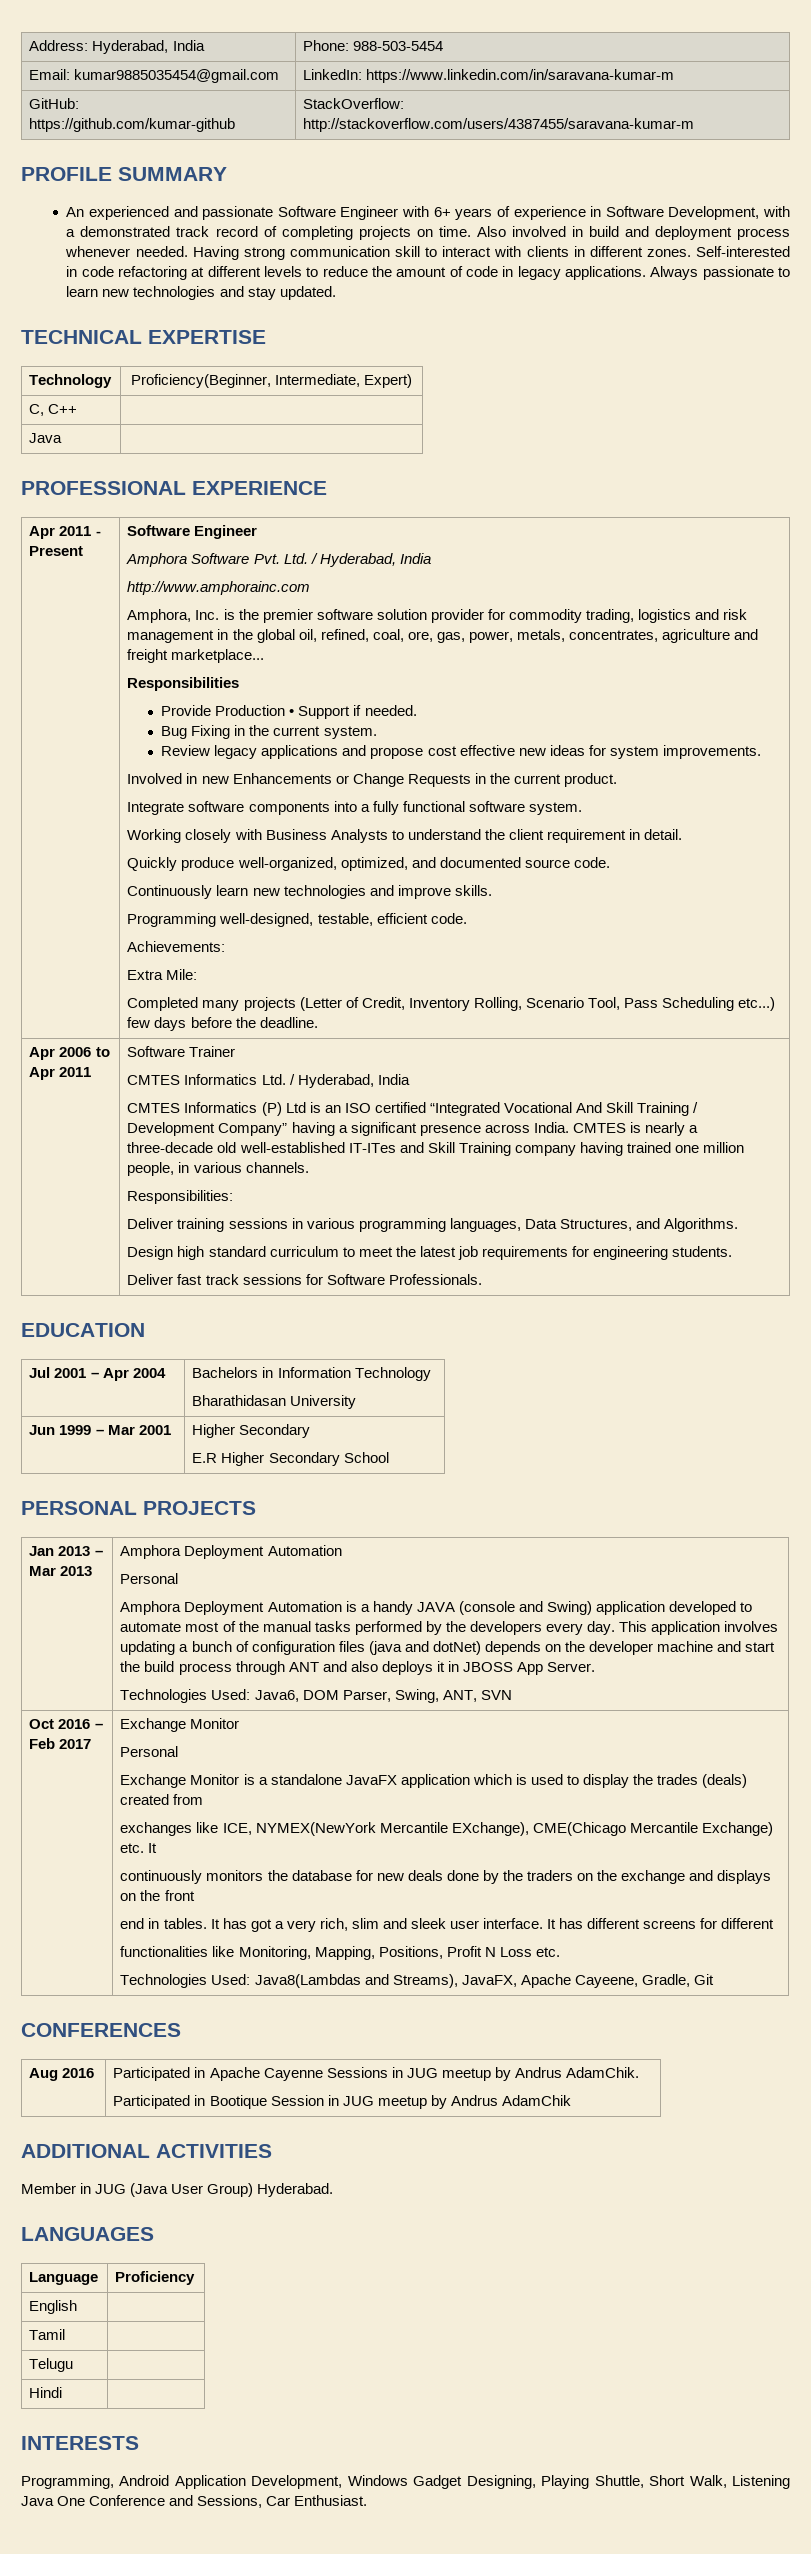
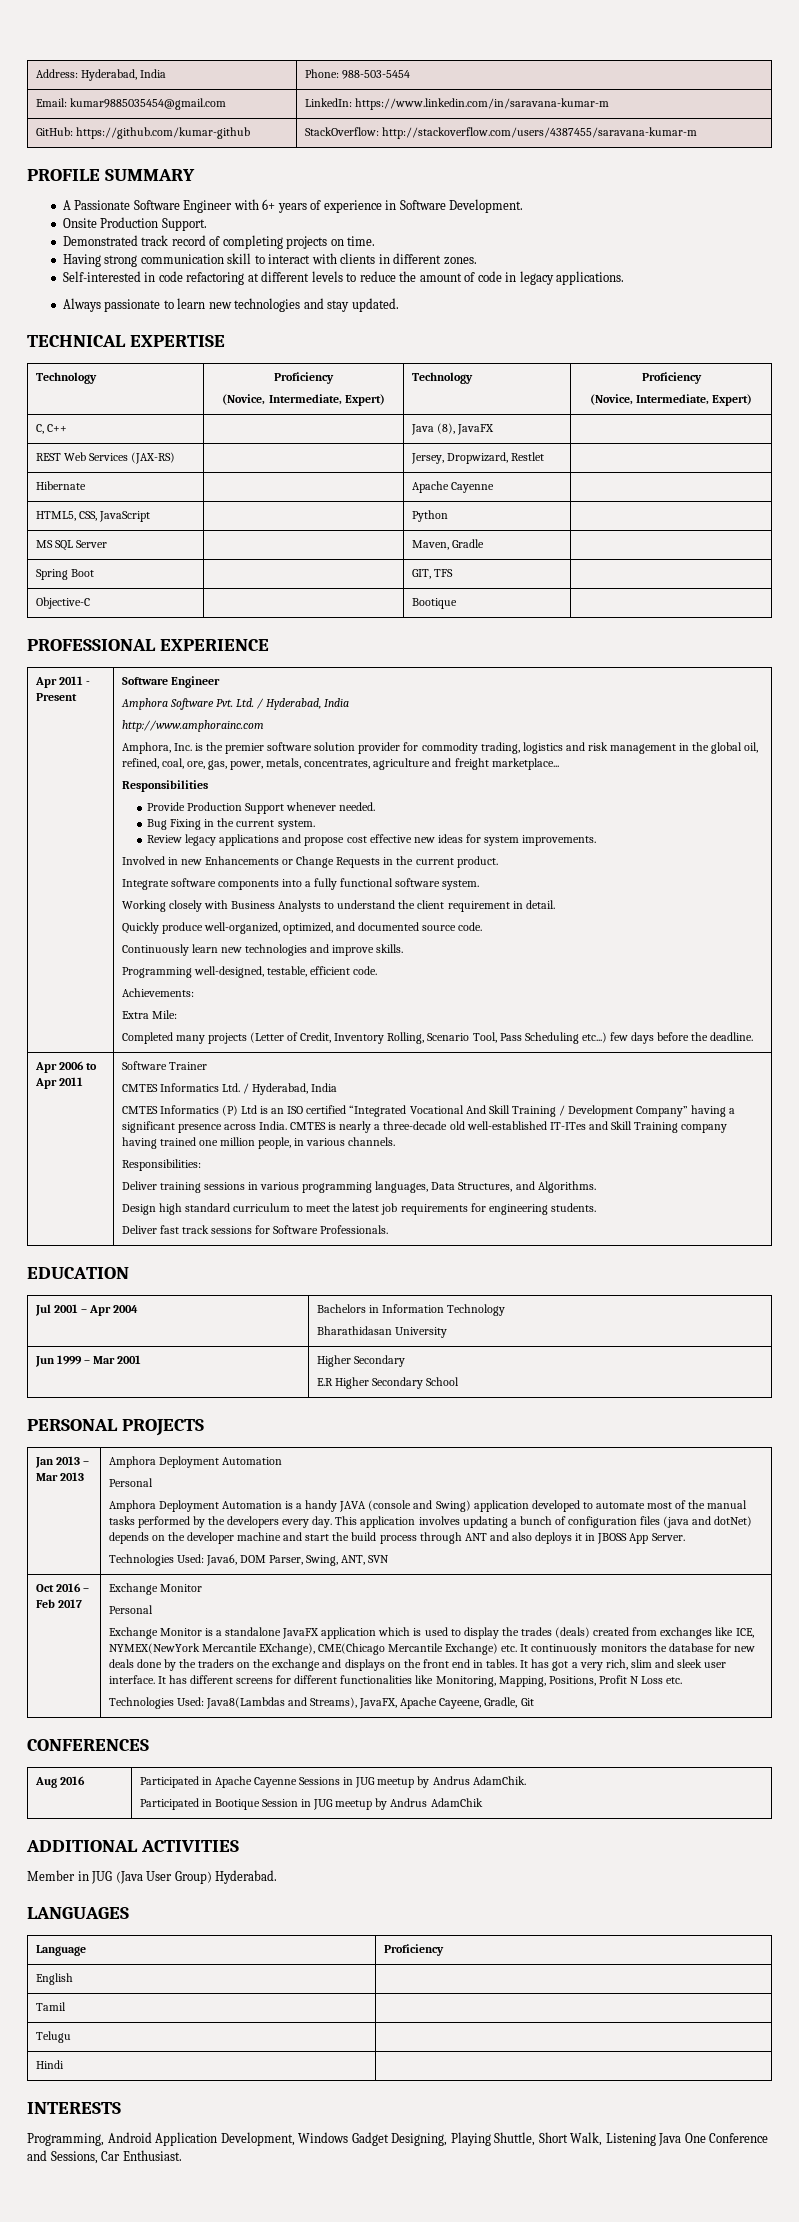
- An experienced and passionate Software Engineer with 6+ years of experience in Software Development, with a demonstrated track record of completing projects on time. Also involved in build and deployment process whenever needed. Having strong communication skill to interact with clients in different zones. Self-interested in code refactoring at different levels to reduce the amount of code in legacy applications. Always passionate to learn new technologies and stay updated.
+ A Passionate Software Engineer with 6+ years of experience in Software Development.
+ Onsite Production Support.
+ Demonstrated track record of completing projects on time.
+ Having strong communication skill to interact with clients in different zones.
+ Self-interested in code refactoring at different levels to reduce the amount of code in legacy applications.
+ Always passionate to learn new technologies and stay updated.
  TECHNICAL EXPERTISE
- Technology | Proficiency(Beginner, Intermediate, Expert)
- C, C++ |
- Java |
+ Technology | Proficiency
+ (Novice, Intermediate, Expert) | Technology | Proficiency
+ (Novice, Intermediate, Expert)
+ C, C++ | | Java (8), JavaFX |
+ REST Web Services (JAX-RS) | | Jersey, Dropwizard, Restlet |
+ Hibernate | | Apache Cayenne |
+ HTML5, CSS, JavaScript | | Python |
+ MS SQL Server | | Maven, Gradle |
+ Spring Boot | | GIT, TFS |
+ Objective-C | | Bootique |
- Provide Production • Support if needed.
+ Provide Production Support whenever needed.
- Exchange Monitor is a standalone JavaFX application which is used to display the trades (deals) created from
- exchanges like ICE, NYMEX(NewYork Mercantile EXchange), CME(Chicago Mercantile Exchange) etc. It
- continuously monitors the database for new deals done by the traders on the exchange and displays on the front
- end in tables.
+ Exchange Monitor is a standalone JavaFX application which is used to display the trades (deals) created from exchanges like ICE, NYMEX(NewYork Mercantile EXchange), CME(Chicago Mercantile Exchange) etc. It continuously monitors the database for new deals done by the traders on the exchange and displays on the front end in tables.
- It has different screens for different
- functionalities like Monitoring, Mapping, Positions, Profit N Loss etc.
+ It has different screens for different functionalities like Monitoring, Mapping, Positions, Profit N Loss etc.

